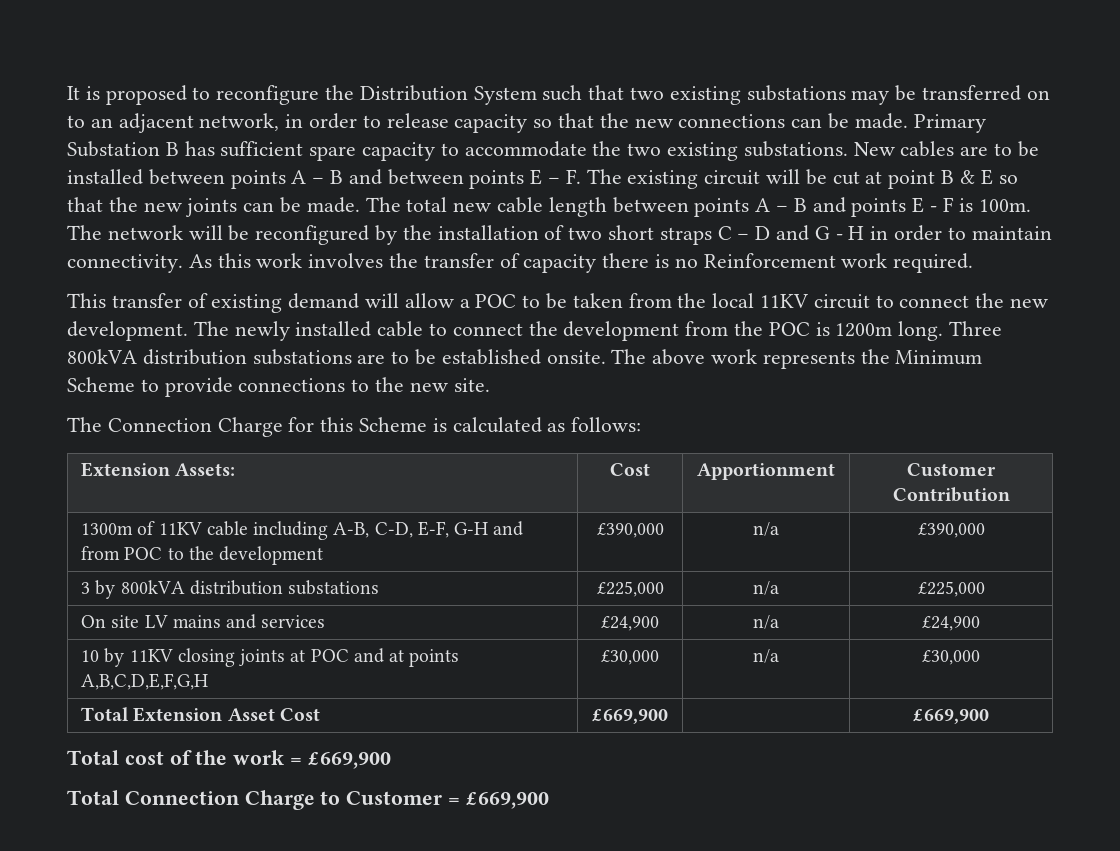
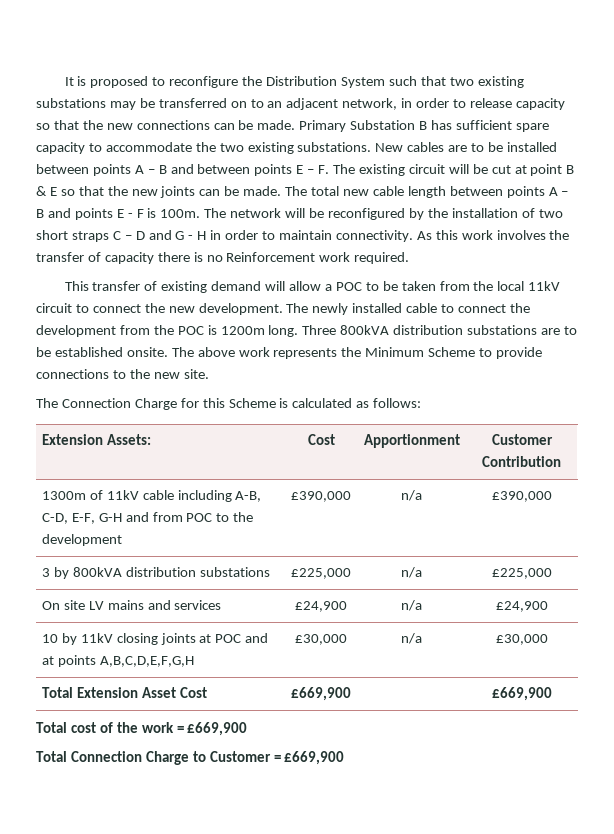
- This transfer of existing demand will allow a POC to be taken from the local 11KV circuit to connect the new development.
+ This transfer of existing demand will allow a POC to be taken from the local 11kV circuit to connect the new development.
- 1300m of 11KV cable including A-B, C-D, E-F, G-H and from POC to the development | £390,000 | n/a | £390,000
+ 1300m of 11kV cable including A-B, C-D, E-F, G-H and from POC to the development | £390,000 | n/a | £390,000
- 10 by 11KV closing joints at POC and at points A,B,C,D,E,F,G,H | £30,000 | n/a | £30,000
+ 10 by 11kV closing joints at POC and at points A,B,C,D,E,F,G,H | £30,000 | n/a | £30,000

